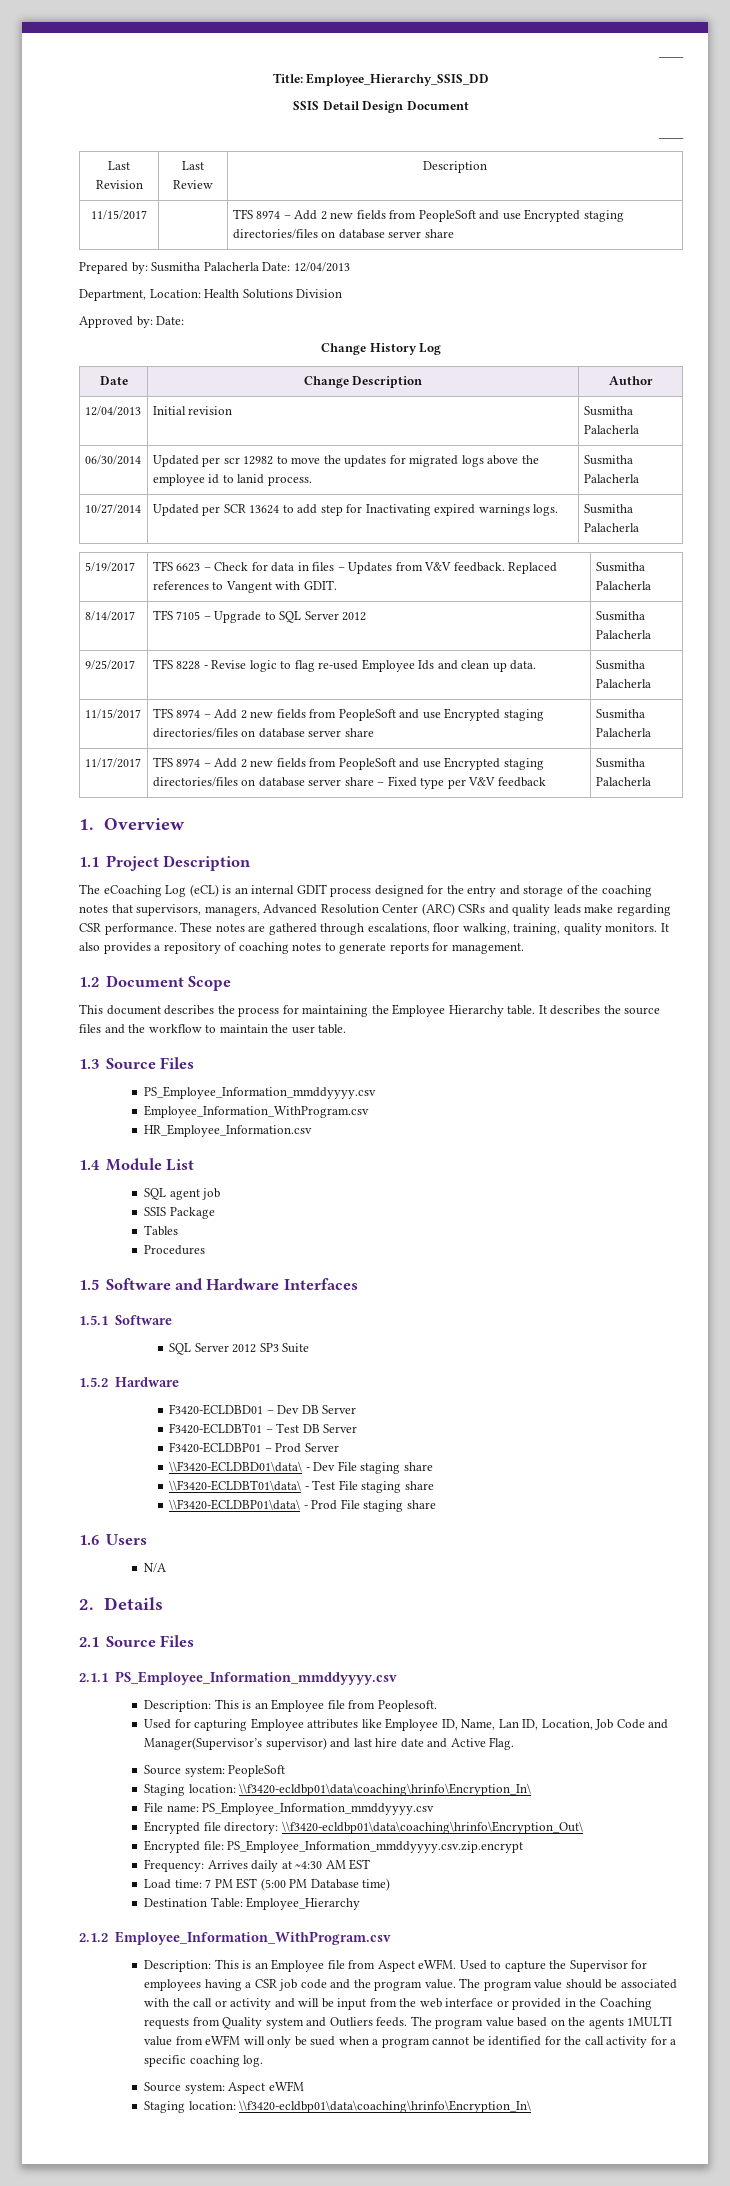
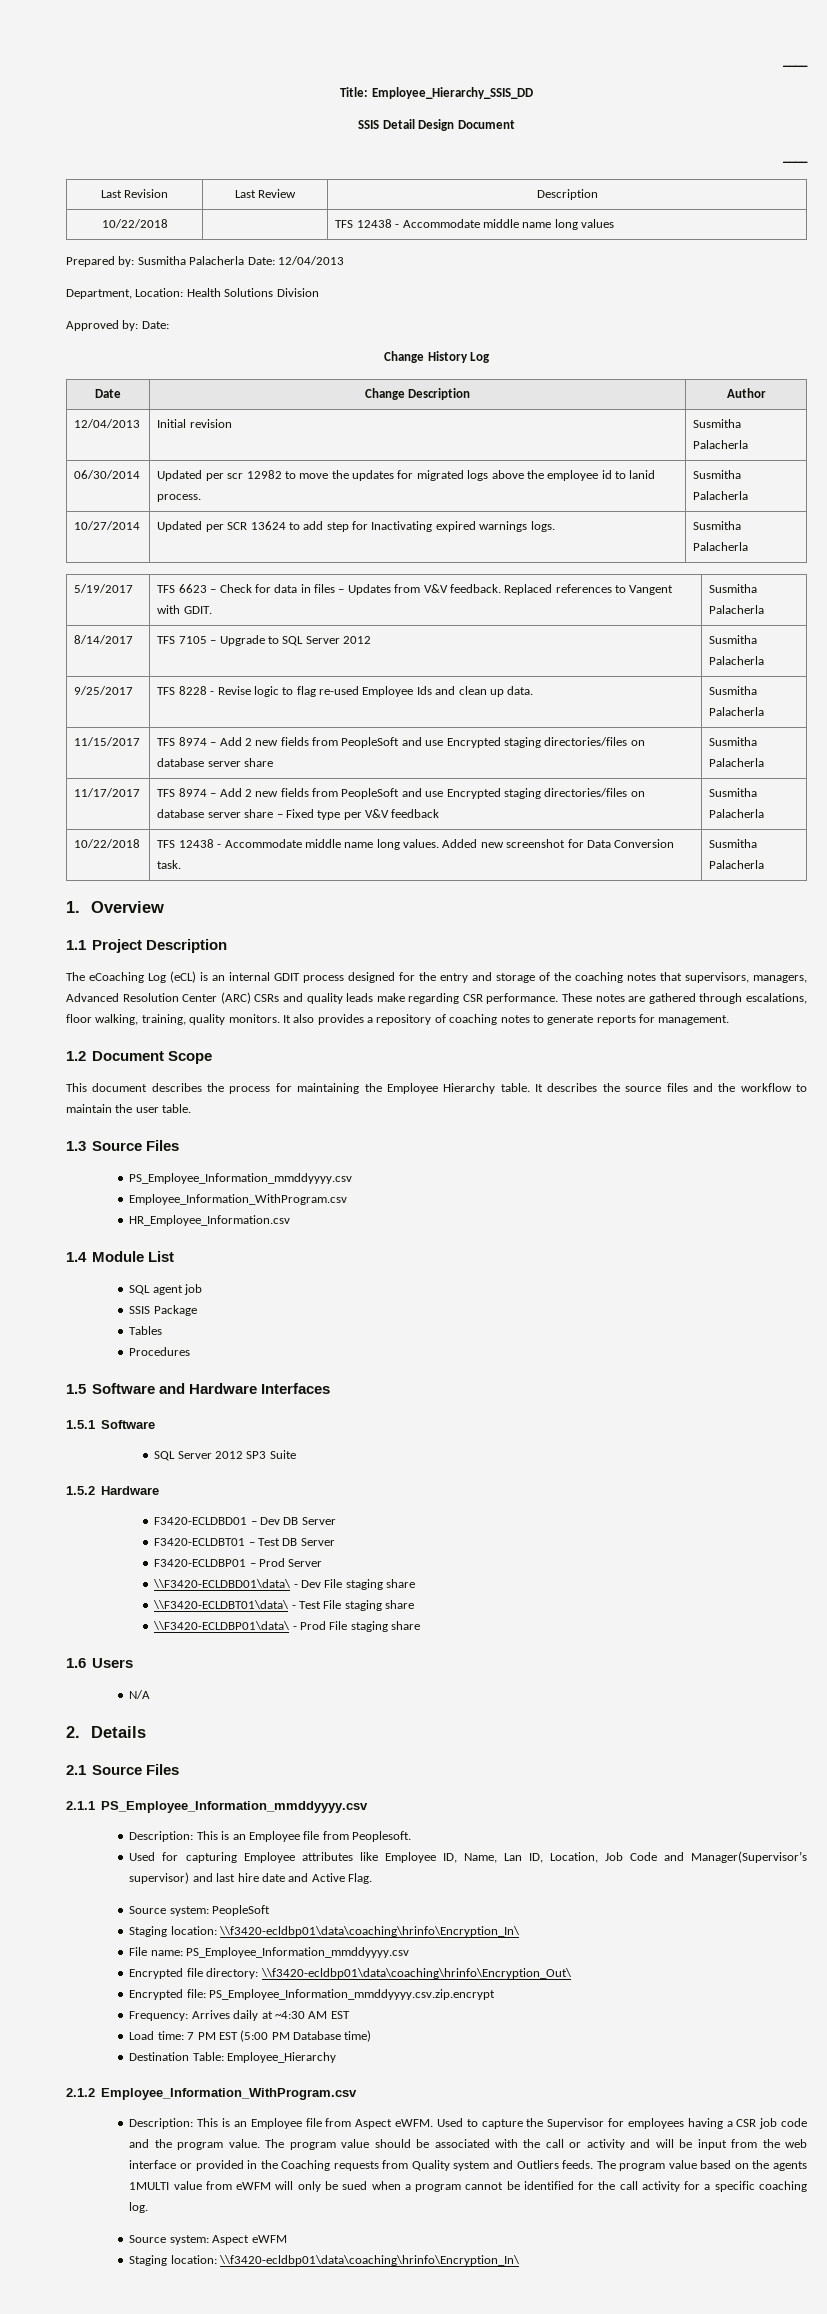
- 11/15/2017 | | TFS 8974 – Add 2 new fields from PeopleSoft and use Encrypted staging directories/files on database server share
+ 10/22/2018 | | TFS 12438 - Accommodate middle name long values
+ 10/22/2018 | TFS 12438 - Accommodate middle name long values. Added new screenshot for Data Conversion task. | Susmitha Palacherla

